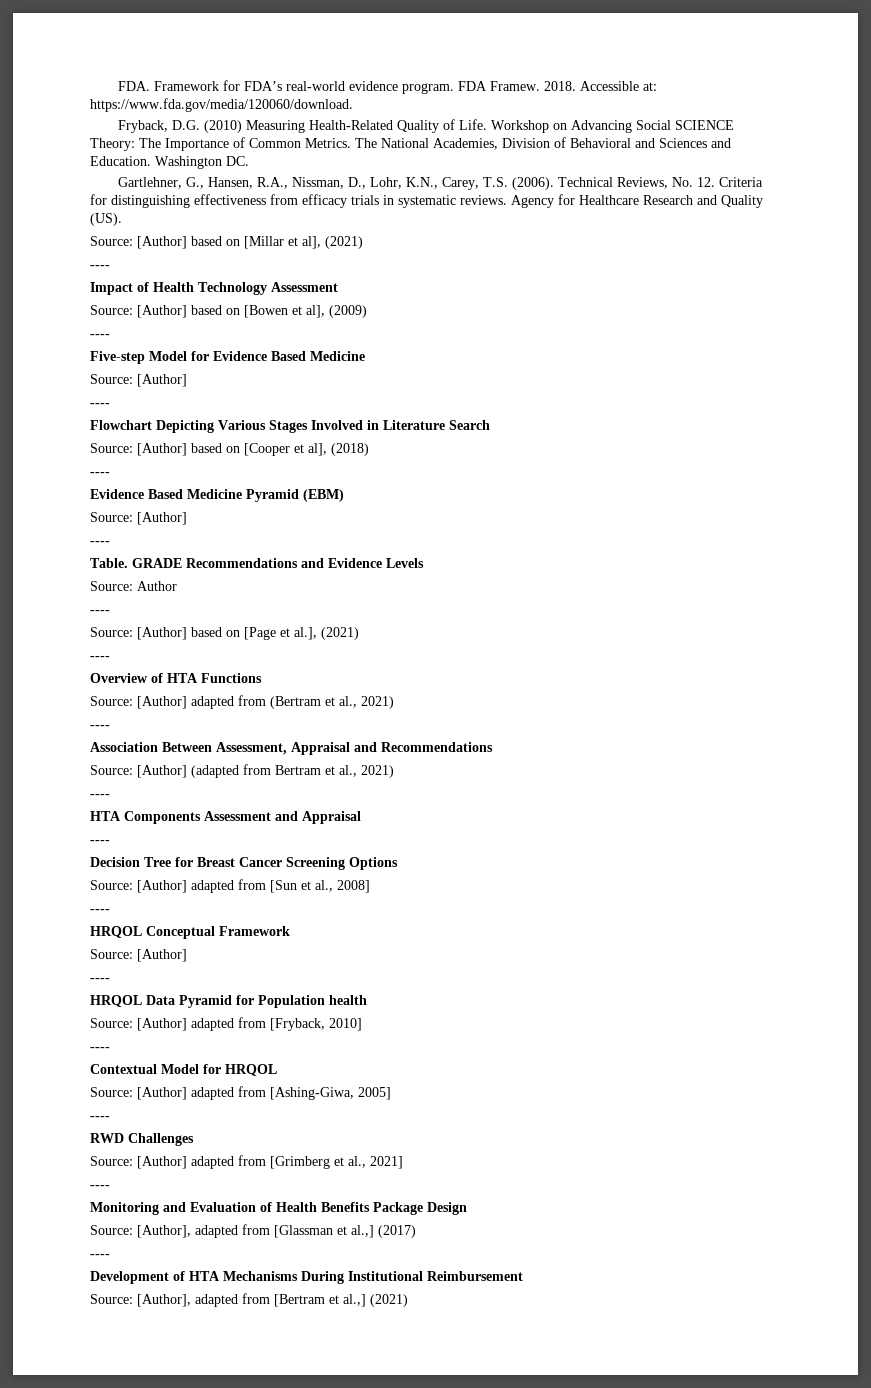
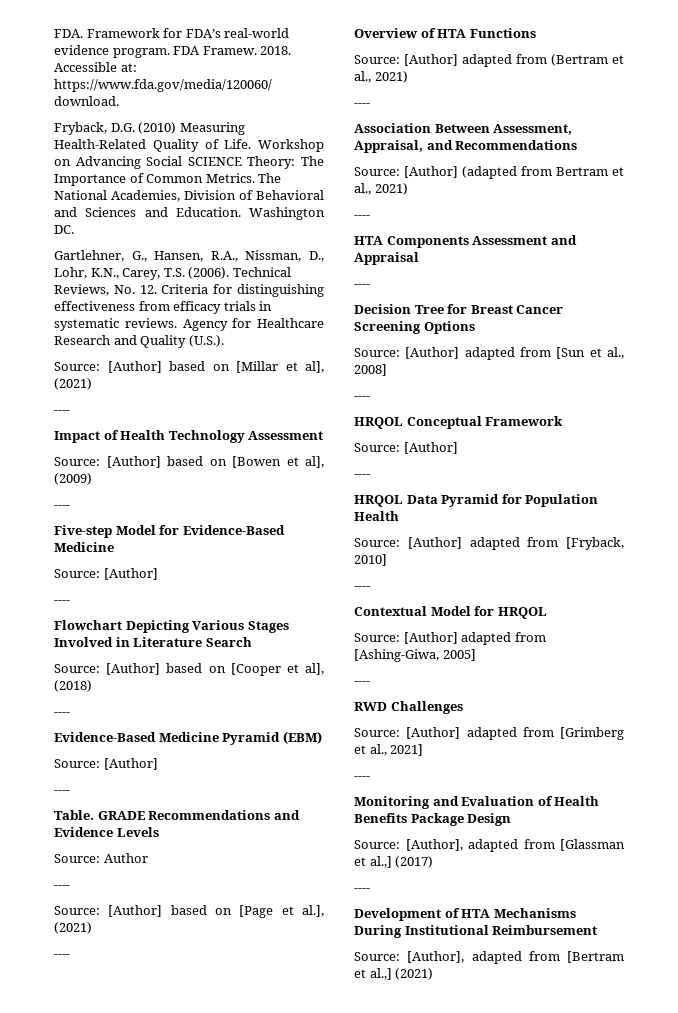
- Agency for Healthcare Research and Quality (US).
+ Agency for Healthcare Research and Quality (U.S.).
- Five-step Model for Evidence Based Medicine
+ Five-step Model for Evidence-Based Medicine
- Evidence Based Medicine Pyramid (EBM)
+ Evidence-Based Medicine Pyramid (EBM)
- Association Between Assessment, Appraisal and Recommendations
+ Association Between Assessment, Appraisal, and Recommendations
- HRQOL Data Pyramid for Population health
+ HRQOL Data Pyramid for Population Health

